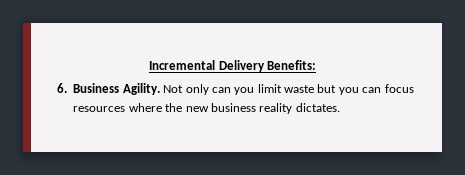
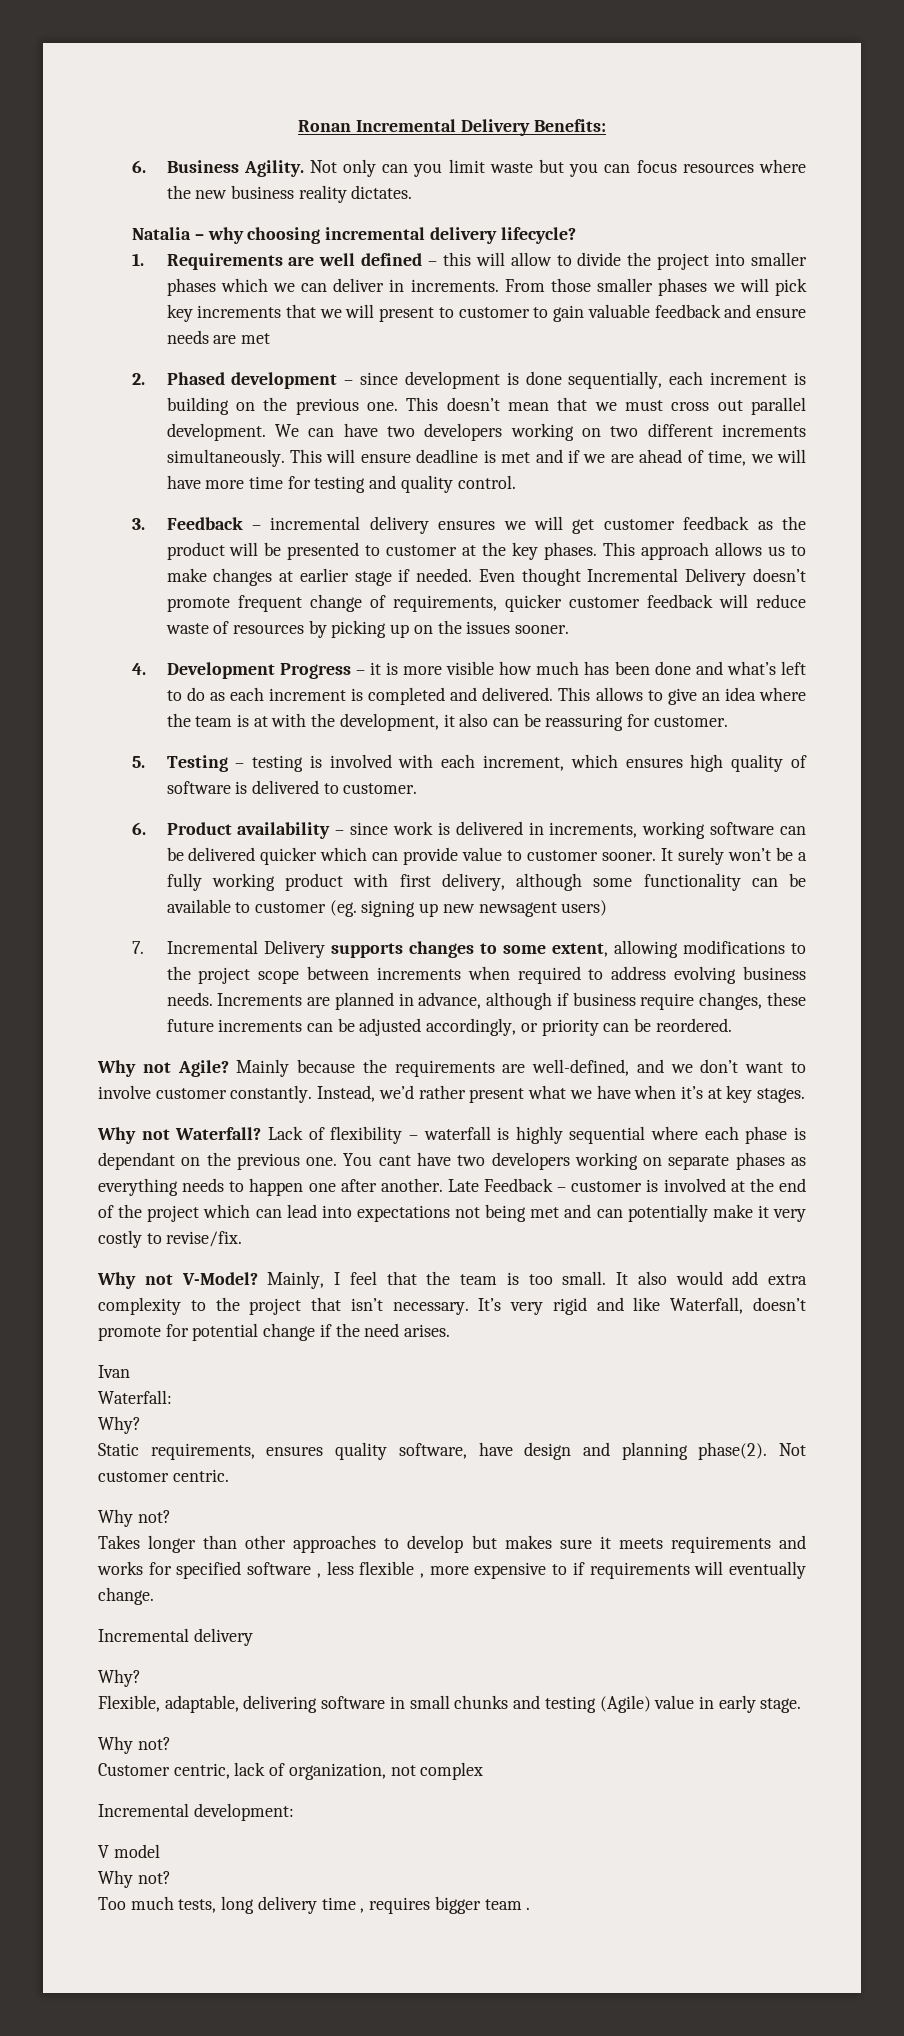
- Incremental Delivery Benefits:
+ Ronan Incremental Delivery Benefits:
+ Natalia – why choosing incremental delivery lifecycle?
+ 1. Requirements are well defined – this will allow to divide the project into smaller phases which we can deliver in increments. From those smaller phases we will pick key increments that we will present to customer to gain valuable feedback and ensure needs are met
+ 2. Phased development – since development is done sequentially, each increment is building on the previous one. This doesn’t mean that we must cross out parallel development. We can have two developers working on two different increments simultaneously. This will ensure deadline is met and if we are ahead of time, we will have more time for testing and quality control.
+ 3. Feedback – incremental delivery ensures we will get customer feedback as the product will be presented to customer at the key phases. This approach allows us to make changes at earlier stage if needed. Even thought Incremental Delivery doesn’t promote frequent change of requirements, quicker customer feedback will reduce waste of resources by picking up on the issues sooner.
+ 4. Development Progress – it is more visible how much has been done and what’s left to do as each increment is completed and delivered. This allows to give an idea where the team is at with the development, it also can be reassuring for customer.
+ 5. Testing – testing is involved with each increment, which ensures high quality of software is delivered to customer.
+ 6. Product availability – since work is delivered in increments, working software can be delivered quicker which can provide value to customer sooner. It surely won’t be a fully working product with first delivery, although some functionality can be available to customer (eg. signing up new newsagent users)
+ 7. Incremental Delivery supports changes to some extent, allowing modifications to the project scope between increments when required to address evolving business needs. Increments are planned in advance, although if business require changes, these future increments can be adjusted accordingly, or priority can be reordered.
+ Why not Agile? Mainly because the requirements are well-defined, and we don’t want to involve customer constantly. Instead, we’d rather present what we have when it’s at key stages.
+ Why not Waterfall? Lack of flexibility – waterfall is highly sequential where each phase is dependant on the previous one. You cant have two developers working on separate phases as everything needs to happen one after another. Late Feedback – customer is involved at the end of the project which can lead into expectations not being met and can potentially make it very costly to revise/fix.
+ Why not V-Model? Mainly, I feel that the team is too small. It also would add extra complexity to the project that isn’t necessary. It’s very rigid and like Waterfall, doesn’t promote for potential change if the need arises.
+ Ivan
+ Waterfall:
+ Why?
+ Static requirements, ensures quality software, have design and planning phase(2). Not customer centric.
+ Why not?
+ Takes longer than other approaches to develop but makes sure it meets requirements and works for specified software , less flexible , more expensive to if requirements will eventually change.
+ Incremental delivery
+ Why?
+ Flexible, adaptable, delivering software in small chunks and testing (Agile) value in early stage.
+ Why not?
+ Customer centric, lack of organization, not complex
+ Incremental development:
+ V model
+ Why not?
+ Too much tests, long delivery time , requires bigger team .

